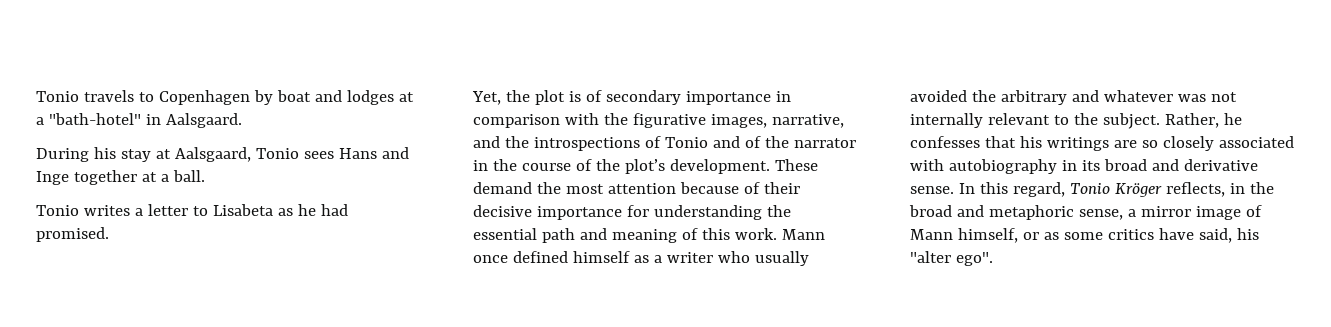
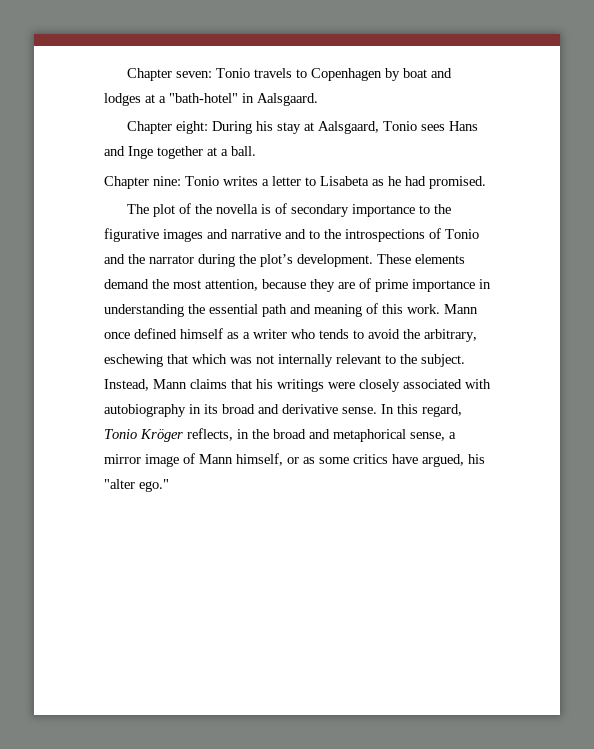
- Tonio travels to Copenhagen by boat and lodges at a "bath-hotel" in Aalsgaard.
+ Chapter seven: Tonio travels to Copenhagen by boat and lodges at a "bath-hotel" in Aalsgaard.
- During his stay at Aalsgaard, Tonio sees Hans and Inge together at a ball.
+ Chapter eight: During his stay at Aalsgaard, Tonio sees Hans and Inge together at a ball.
- Tonio writes a letter to Lisabeta as he had promised.
+ Chapter nine: Tonio writes a letter to Lisabeta as he had promised.
- Yet, the plot is of secondary importance in comparison with the figurative images, narrative, and the introspections of Tonio and of the narrator in the course of the plot’s development.
+ The plot of the novella is of secondary importance to the figurative images and narrative and to the introspections of Tonio and the narrator during the plot’s development.
- These demand the most attention because of their decisive importance for understanding the essential path and meaning of this work.
+ These elements demand the most attention, because they are of prime importance in understanding the essential path and meaning of this work.
- Mann once defined himself as a writer who usually avoided the arbitrary and whatever was not internally relevant to the subject.
+ Mann once defined himself as a writer who tends to avoid the arbitrary, eschewing that which was not internally relevant to the subject.
- Rather, he confesses that his writings are so closely associated with autobiography in its broad and derivative sense.
+ Instead, Mann claims that his writings were closely associated with autobiography in its broad and derivative sense.
- In this regard, Tonio Kröger reflects, in the broad and metaphoric sense, a mirror image of Mann himself, or as some critics have said, his "alter ego".
+ In this regard, Tonio Kröger reflects, in the broad and metaphorical sense, a mirror image of Mann himself, or as some critics have argued, his "alter ego."

